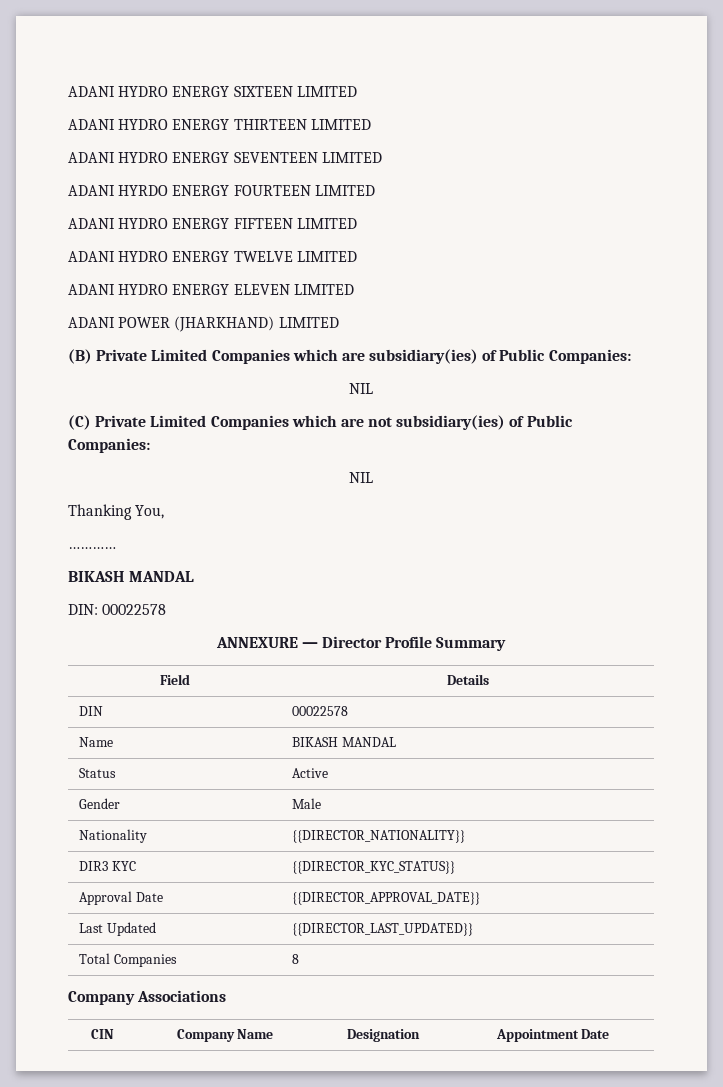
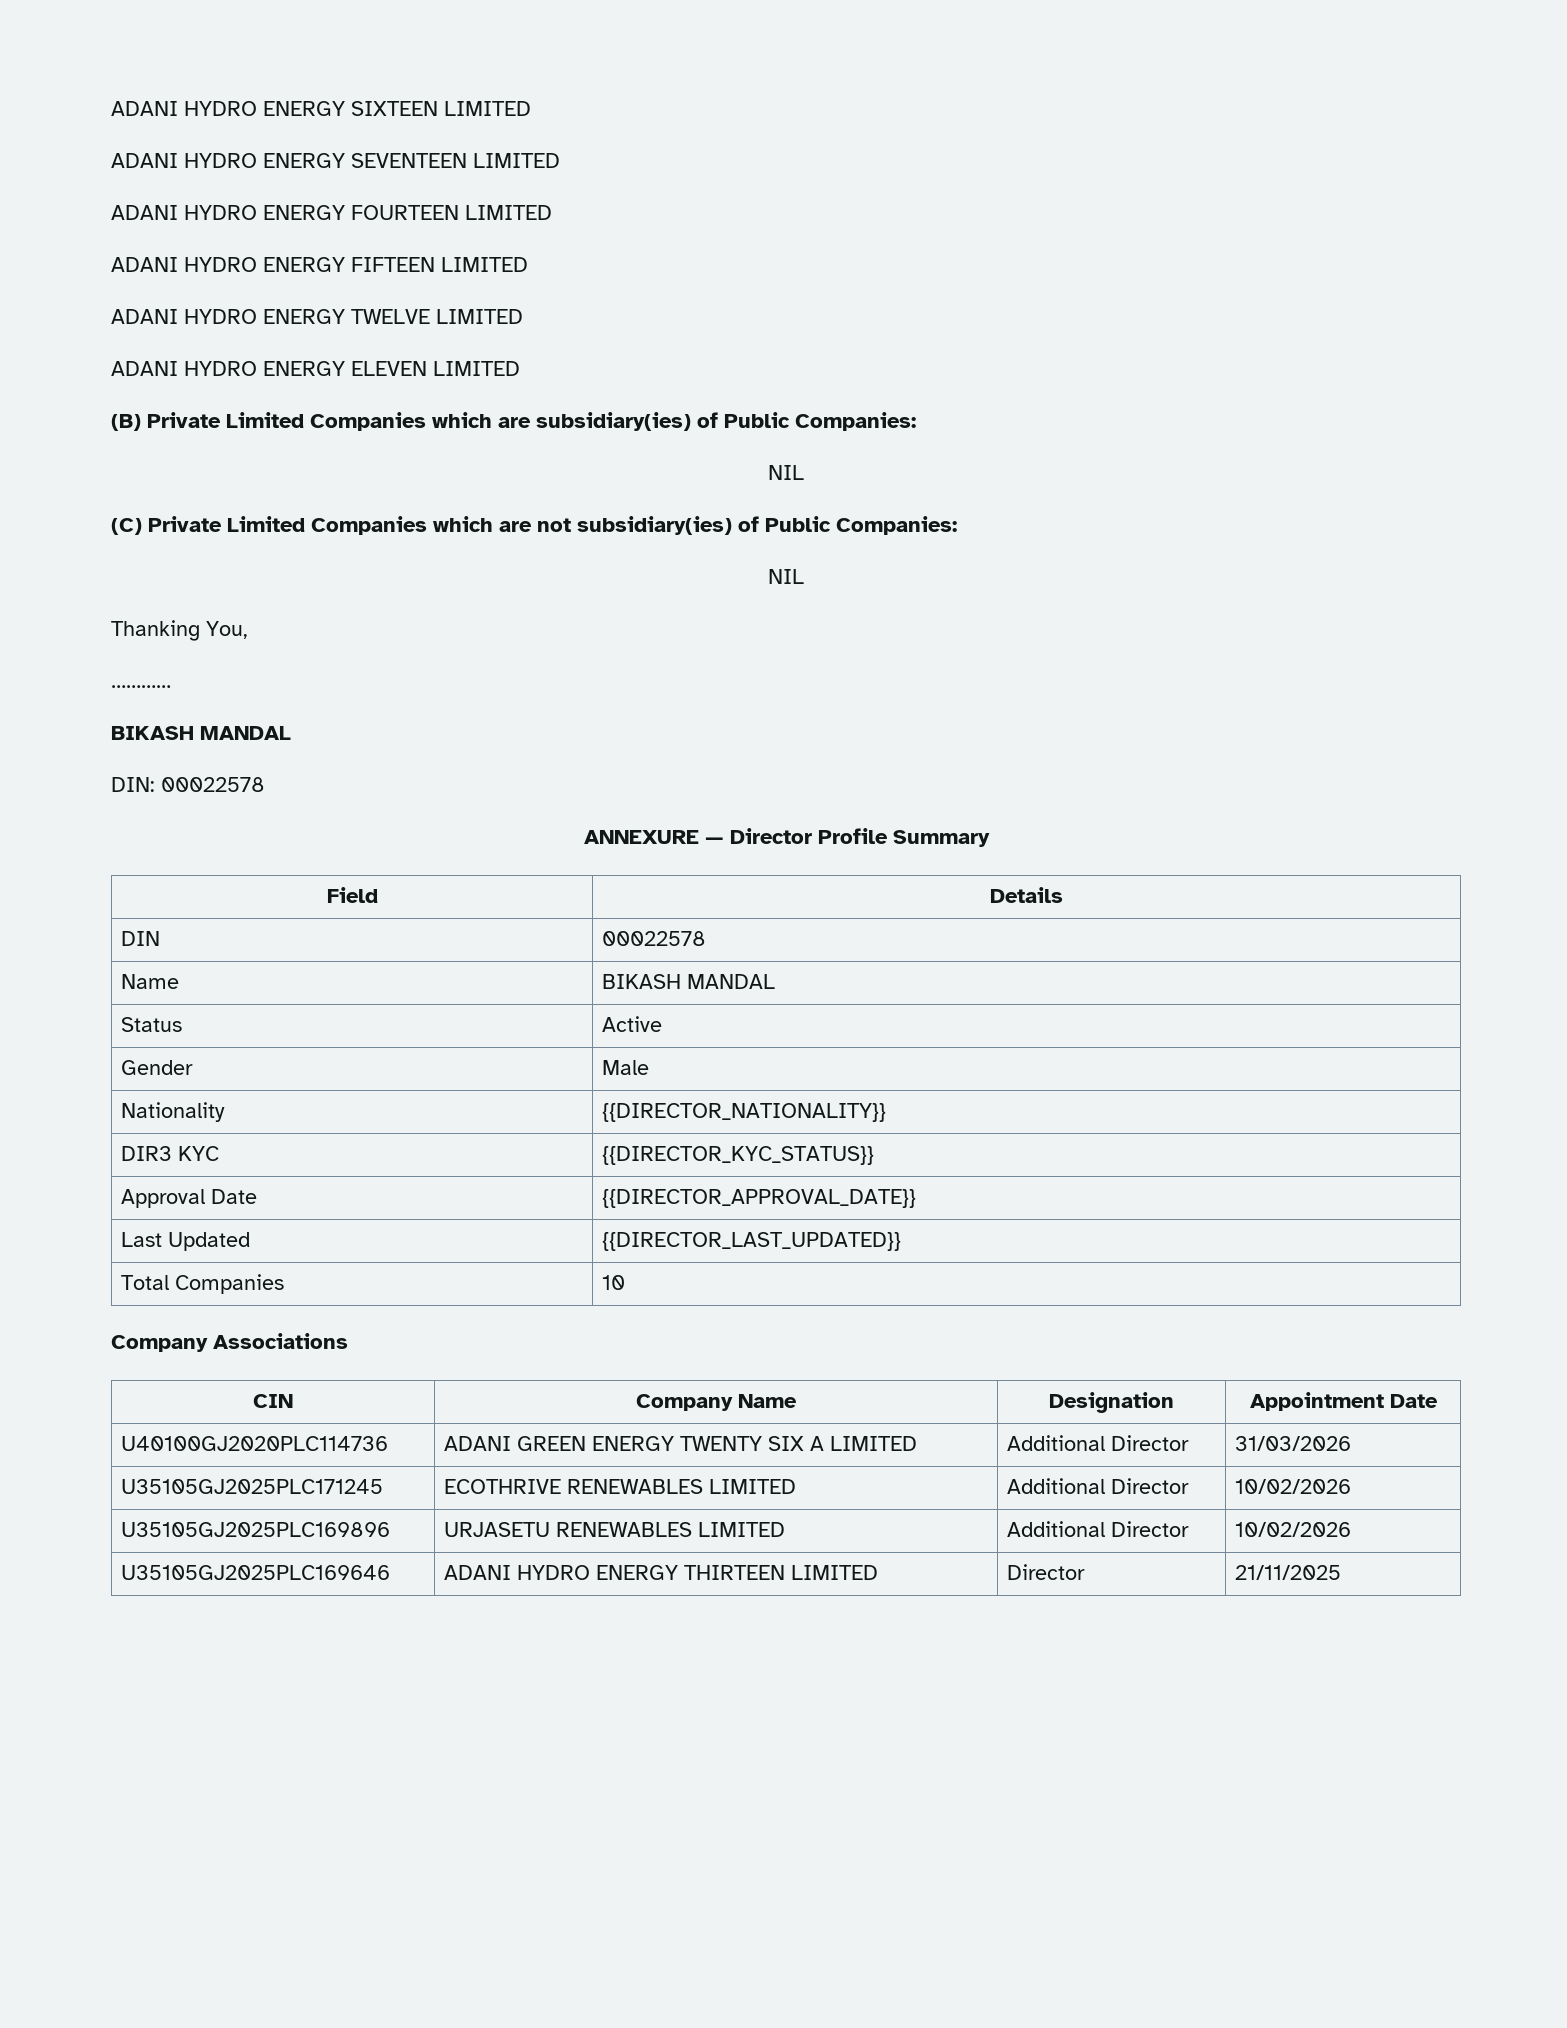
- ADANI HYDRO ENERGY THIRTEEN LIMITED
  ADANI HYDRO ENERGY SEVENTEEN LIMITED
- ADANI HYRDO ENERGY FOURTEEN LIMITED
+ ADANI HYDRO ENERGY FOURTEEN LIMITED
- ADANI POWER (JHARKHAND) LIMITED
- Total Companies | 8
+ Total Companies | 10
+ U40100GJ2020PLC114736 | ADANI GREEN ENERGY TWENTY SIX A LIMITED | Additional Director | 31/03/2026
+ U35105GJ2025PLC171245 | ECOTHRIVE RENEWABLES LIMITED | Additional Director | 10/02/2026
+ U35105GJ2025PLC169896 | URJASETU RENEWABLES LIMITED | Additional Director | 10/02/2026
+ U35105GJ2025PLC169646 | ADANI HYDRO ENERGY THIRTEEN LIMITED | Director | 21/11/2025

